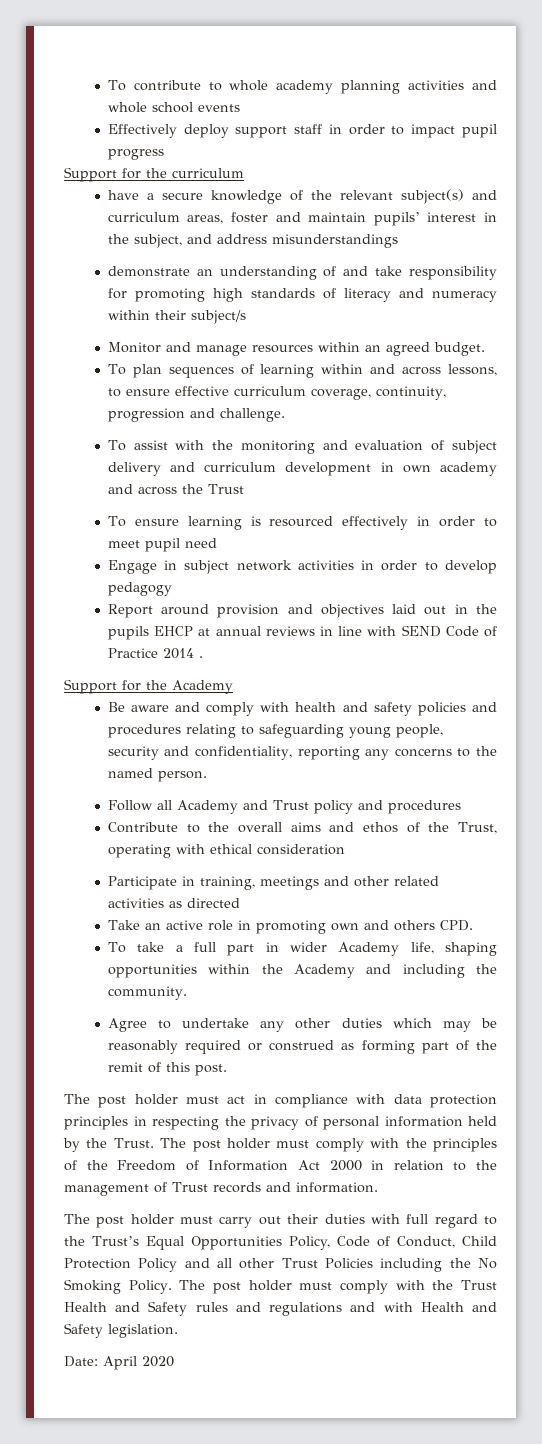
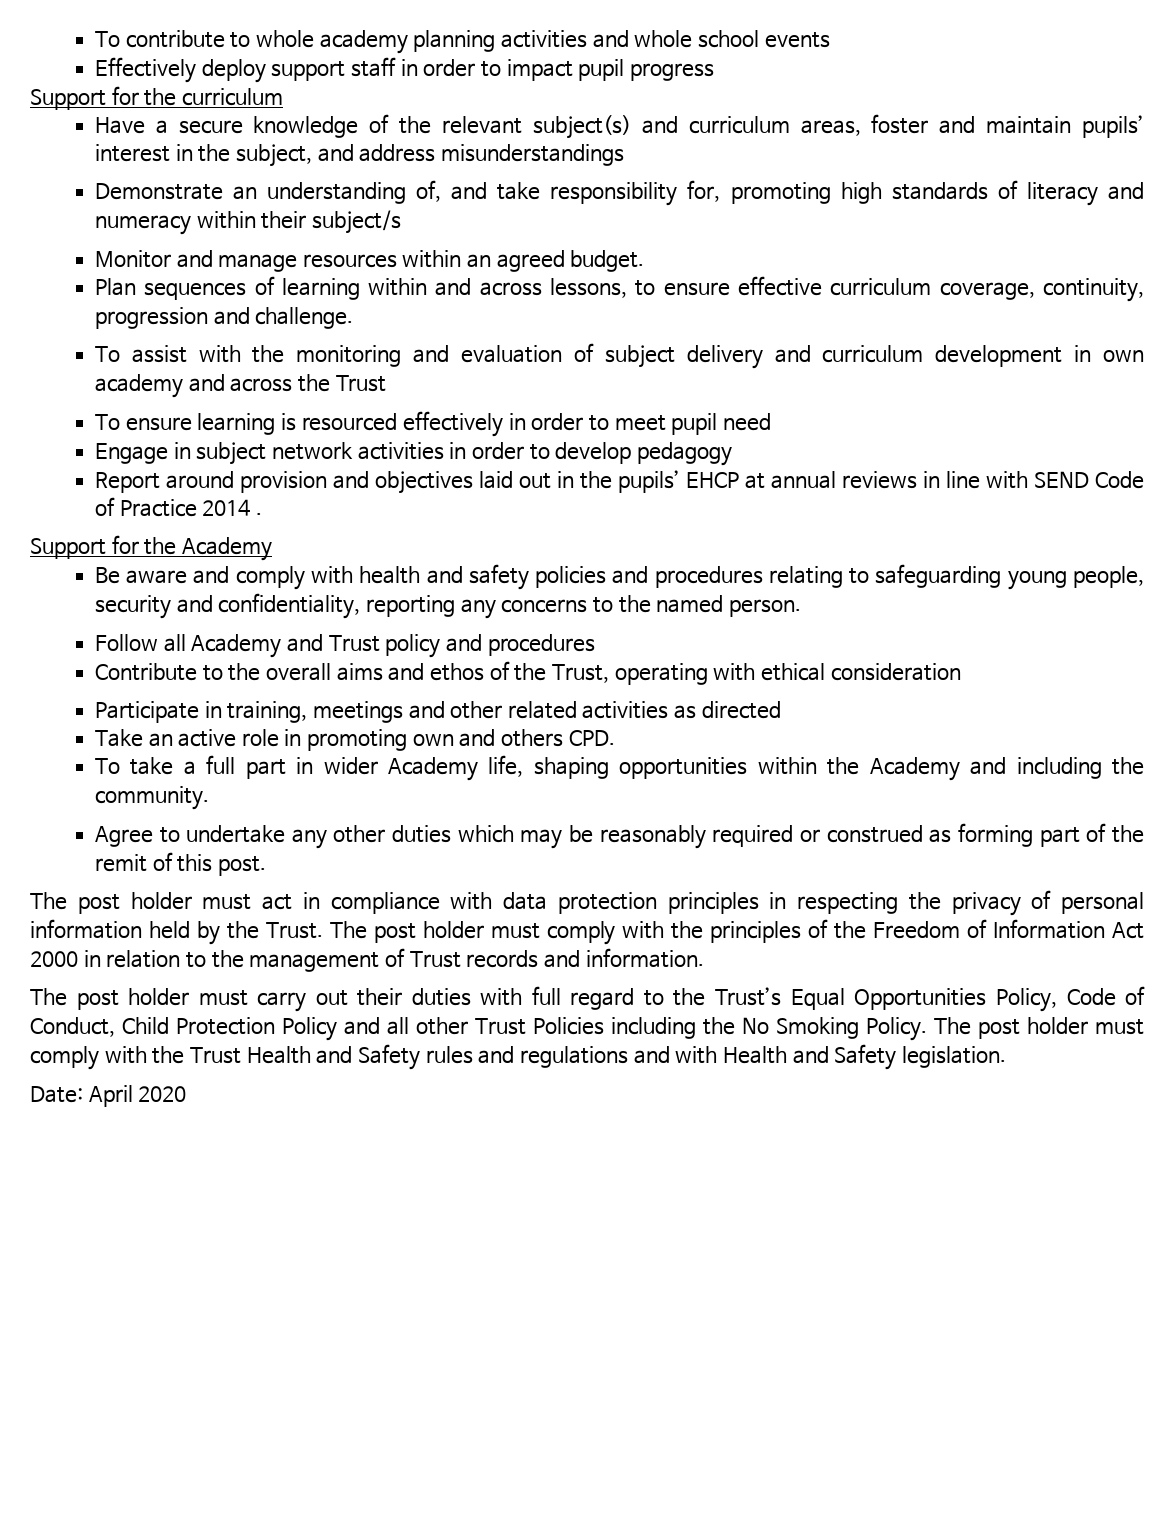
- have a secure knowledge of the relevant subject(s) and curriculum areas, foster and maintain pupils’ interest in the subject, and address misunderstandings
+ Have a secure knowledge of the relevant subject(s) and curriculum areas, foster and maintain pupils’ interest in the subject, and address misunderstandings
- demonstrate an understanding of and take responsibility for promoting high standards of literacy and numeracy within their subject/s
+ Demonstrate an understanding of, and take responsibility for, promoting high standards of literacy and numeracy within their subject/s
- To plan sequences of learning within and across lessons, to ensure effective curriculum coverage, continuity, progression and challenge.
+ Plan sequences of learning within and across lessons, to ensure effective curriculum coverage, continuity, progression and challenge.
- Report around provision and objectives laid out in the pupils EHCP at annual reviews in line with SEND Code of Practice 2014 .
+ Report around provision and objectives laid out in the pupils’ EHCP at annual reviews in line with SEND Code of Practice 2014 .

